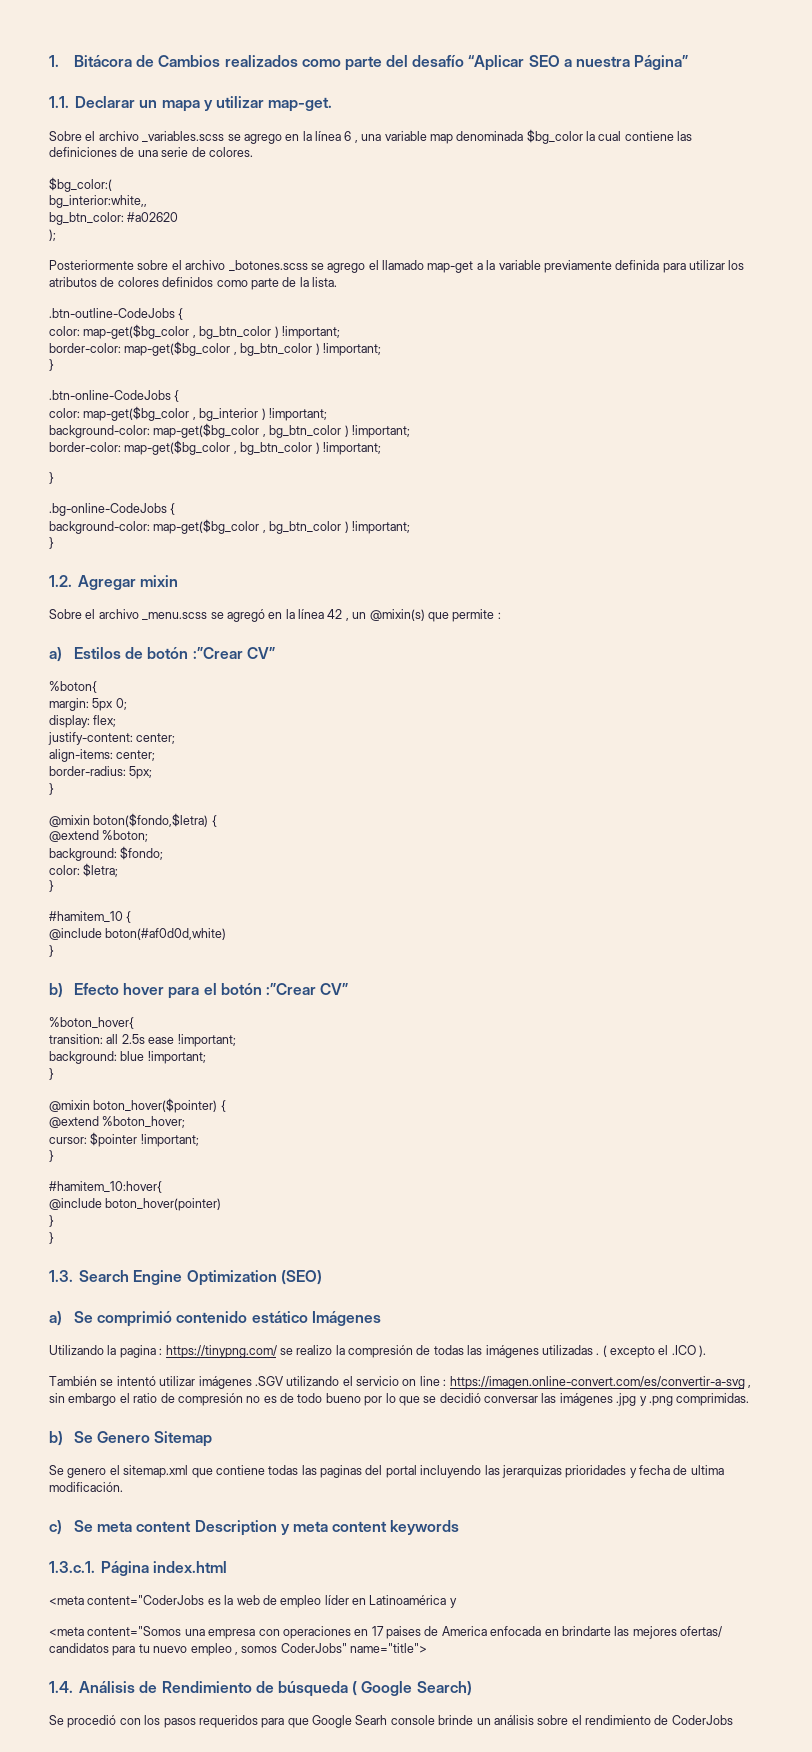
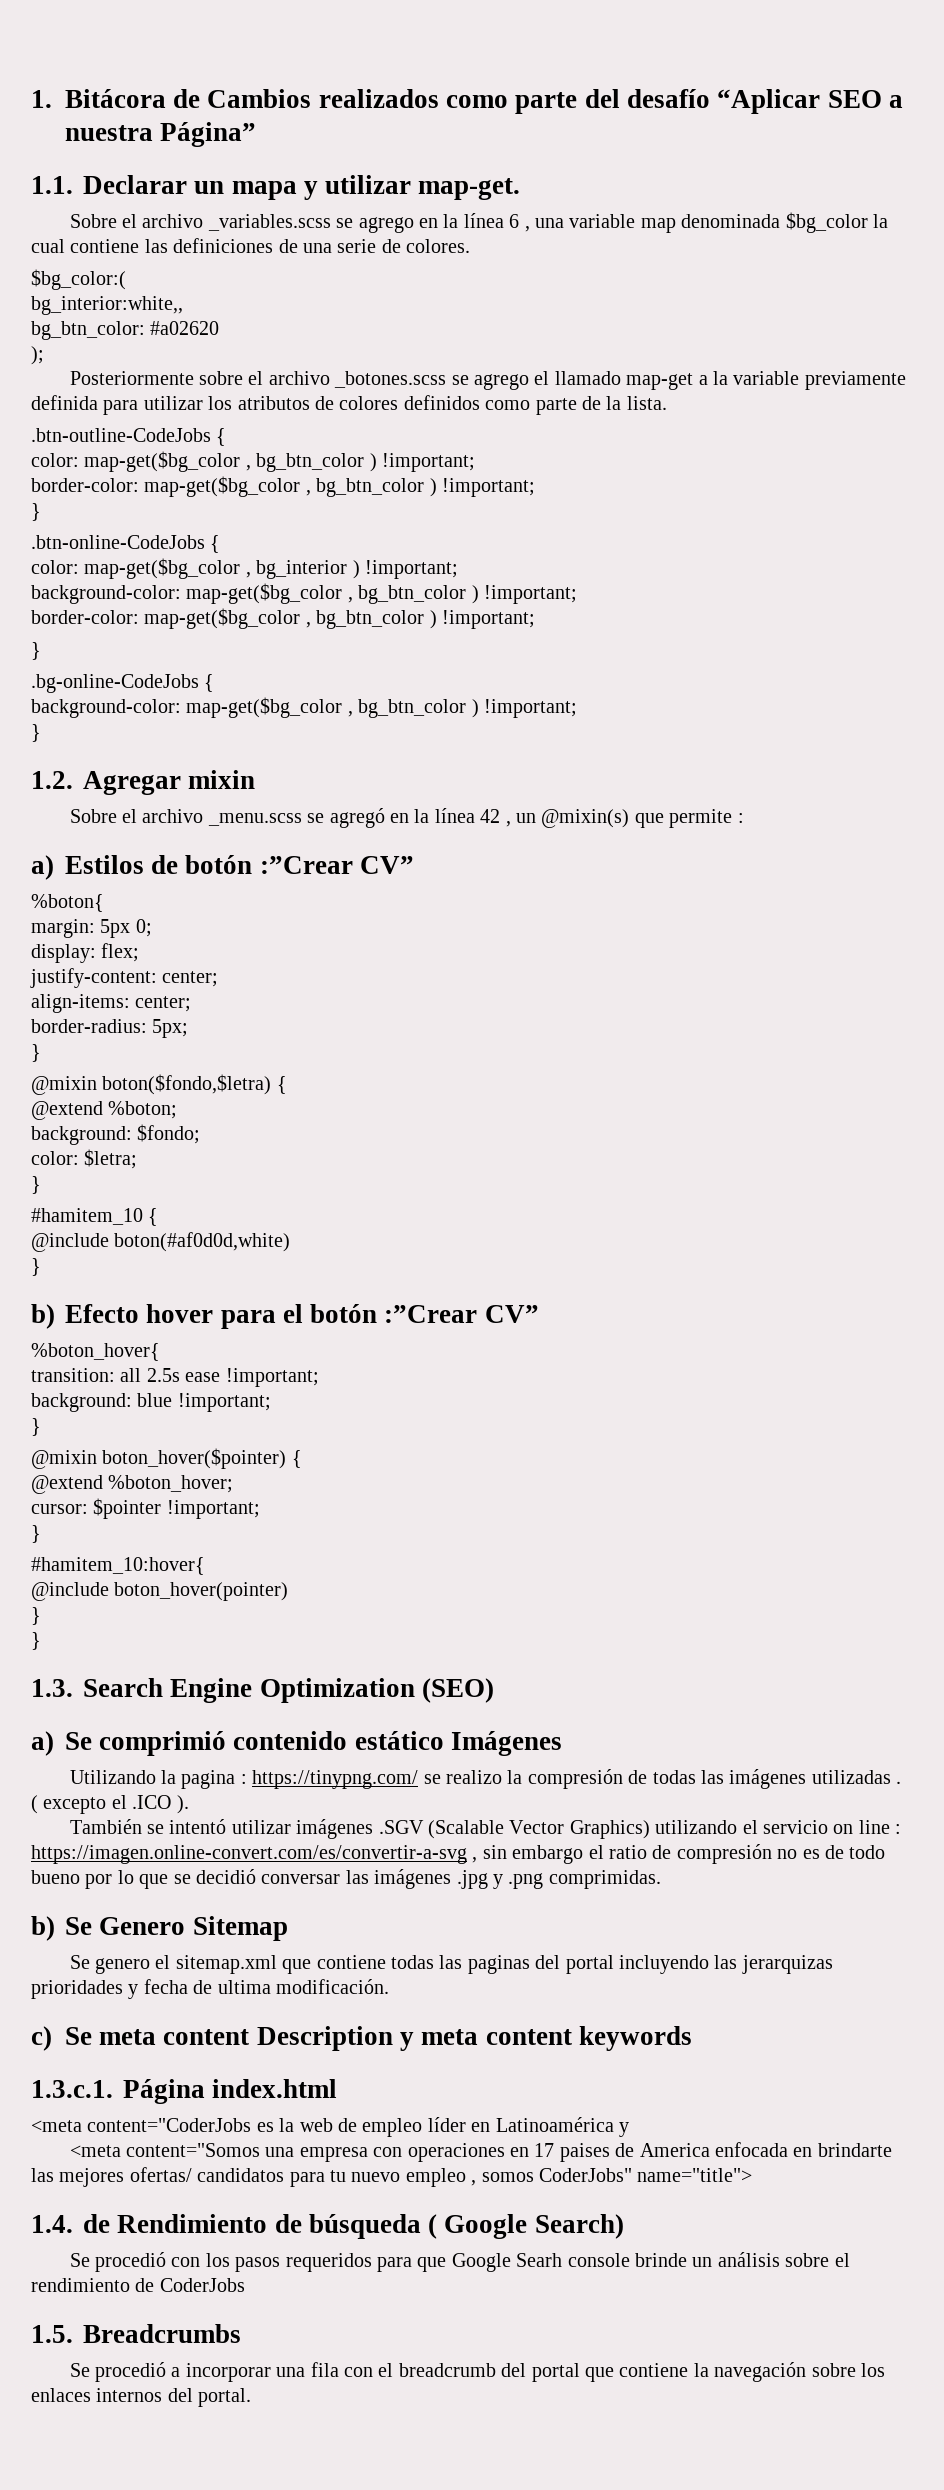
- También se intentó utilizar imágenes .SGV utilizando el servicio on line : https://imagen.online-convert.com/es/convertir-a-svg , sin embargo el ratio de compresión no es de todo bueno por lo que se decidió conversar las imágenes .jpg y .png comprimidas.
+ También se intentó utilizar imágenes .SGV (Scalable Vector Graphics) utilizando el servicio on line : https://imagen.online-convert.com/es/convertir-a-svg , sin embargo el ratio de compresión no es de todo bueno por lo que se decidió conversar las imágenes .jpg y .png comprimidas.
- 1.4. Análisis de Rendimiento de búsqueda ( Google Search)
+ 1.4. de Rendimiento de búsqueda ( Google Search)
+ 1.5. Breadcrumbs
+ Se procedió a incorporar una fila con el breadcrumb del portal que contiene la navegación sobre los enlaces internos del portal.

